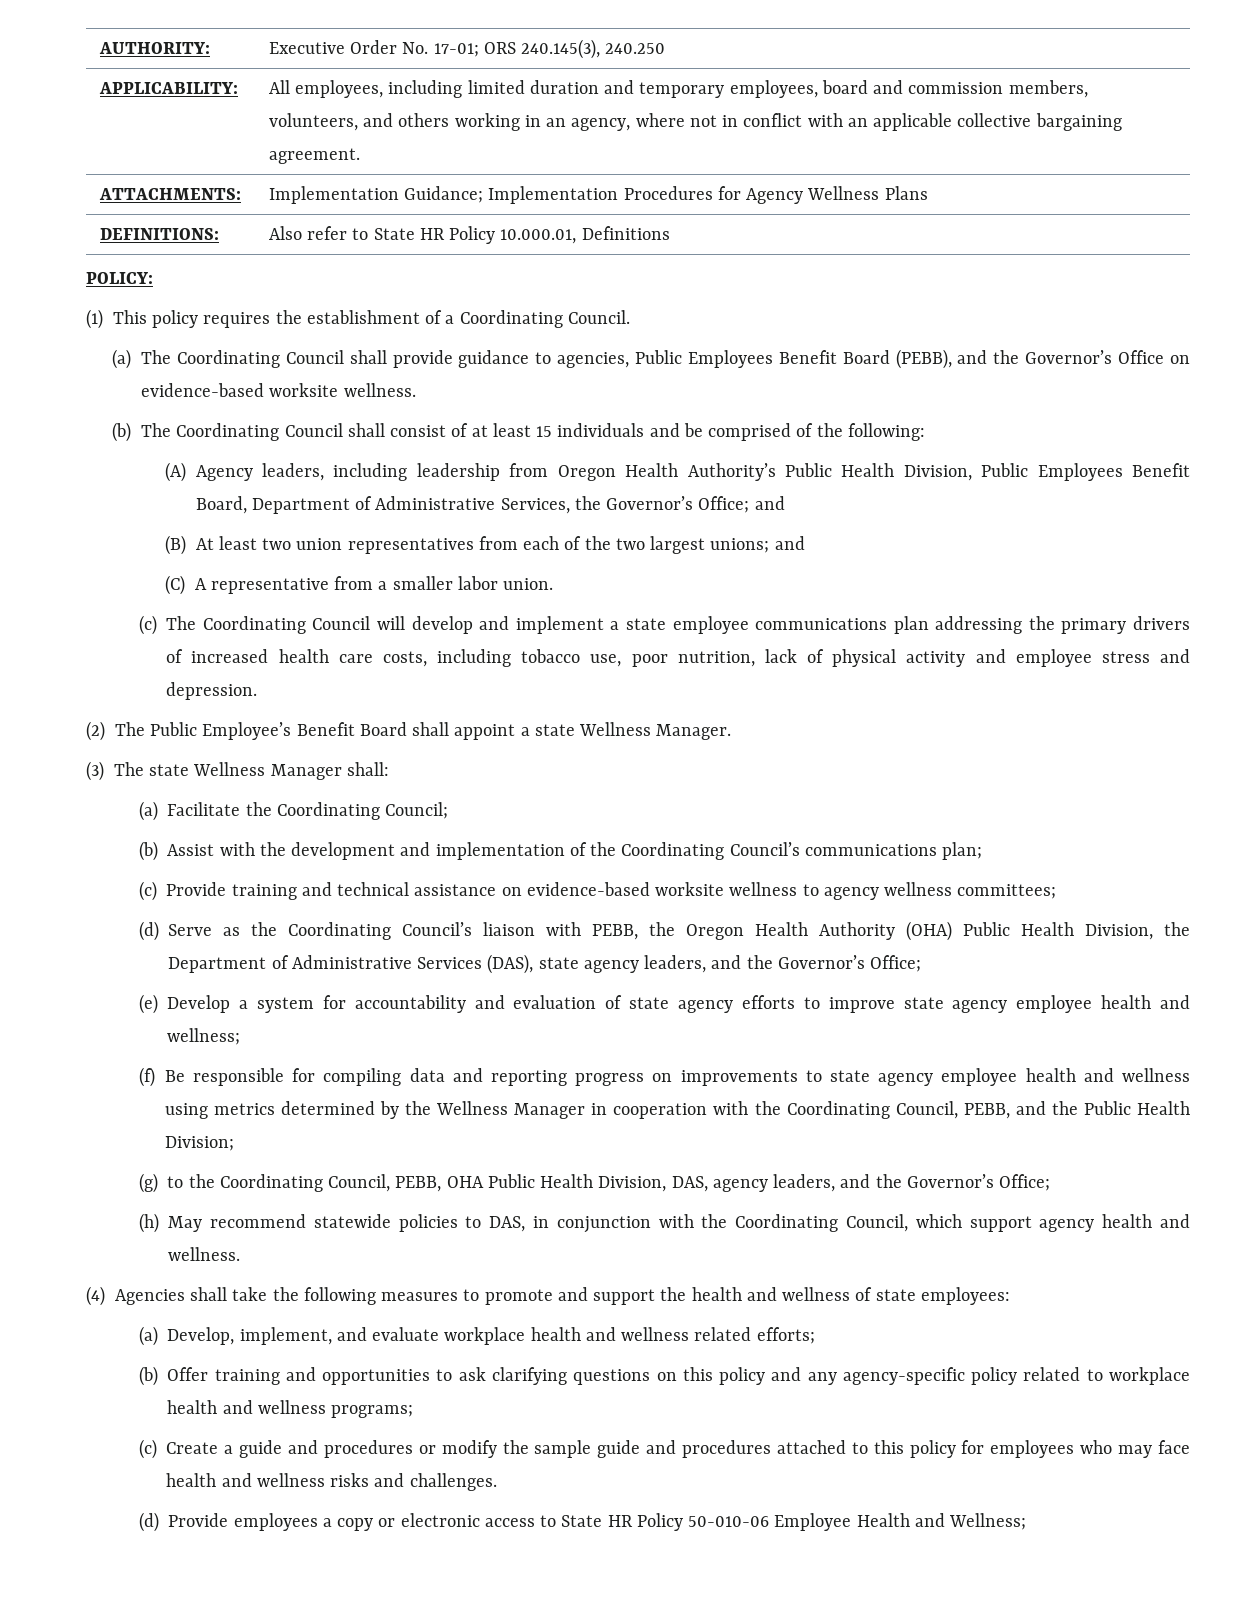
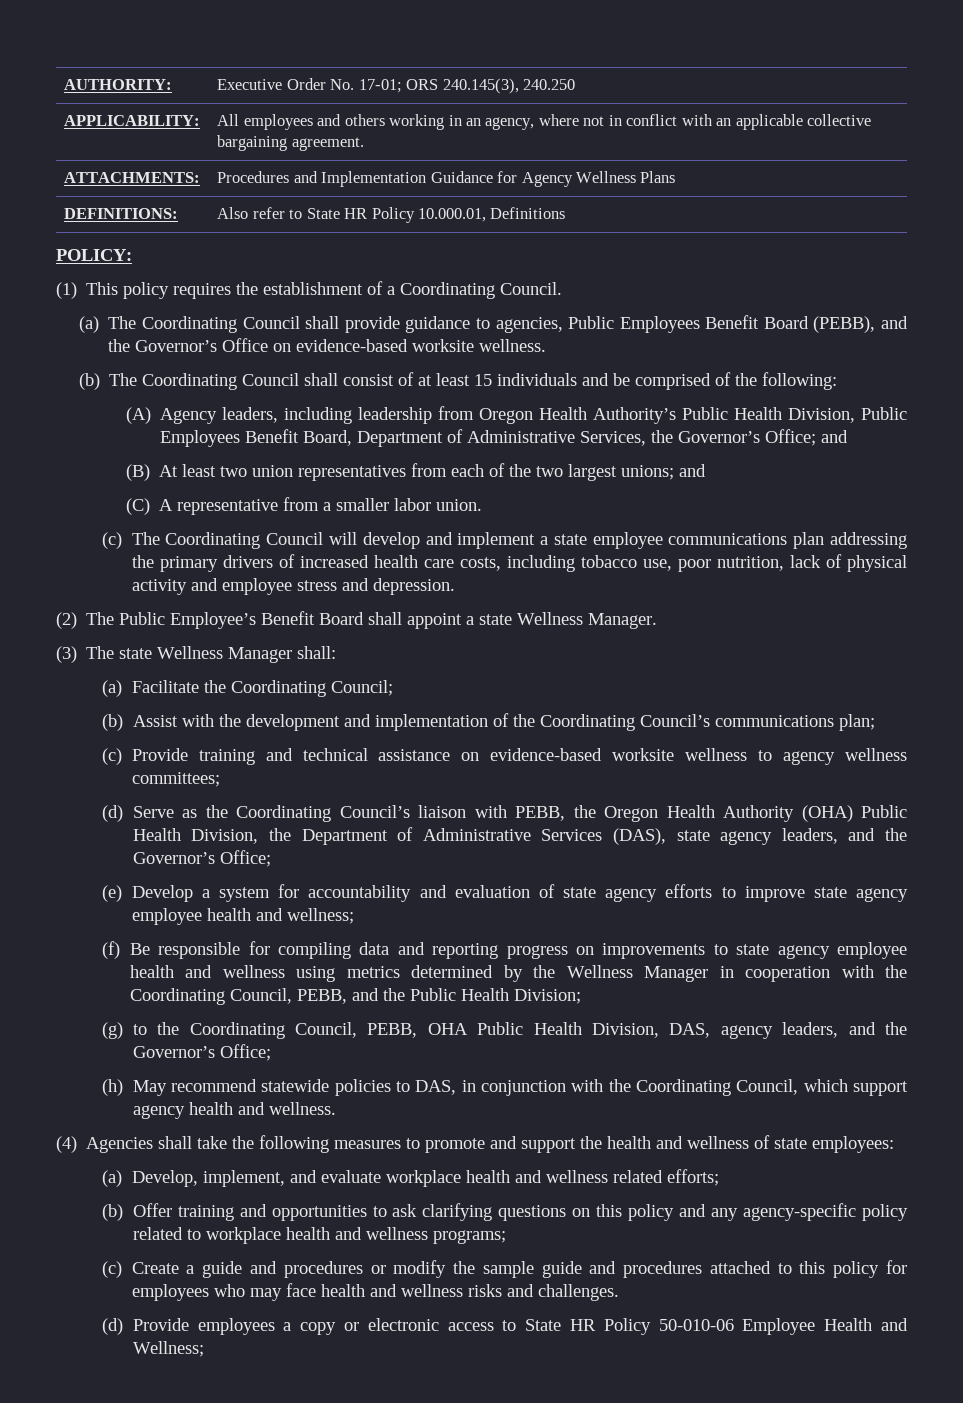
- APPLICABILITY: | All employees, including limited duration and temporary employees, board and commission members, volunteers, and others working in an agency, where not in conflict with an applicable collective bargaining agreement.
+ APPLICABILITY: | All employees and others working in an agency, where not in conflict with an applicable collective bargaining agreement.
- ATTACHMENTS: | Implementation Guidance; Implementation Procedures for Agency Wellness Plans
+ ATTACHMENTS: | Procedures and Implementation Guidance for Agency Wellness Plans

